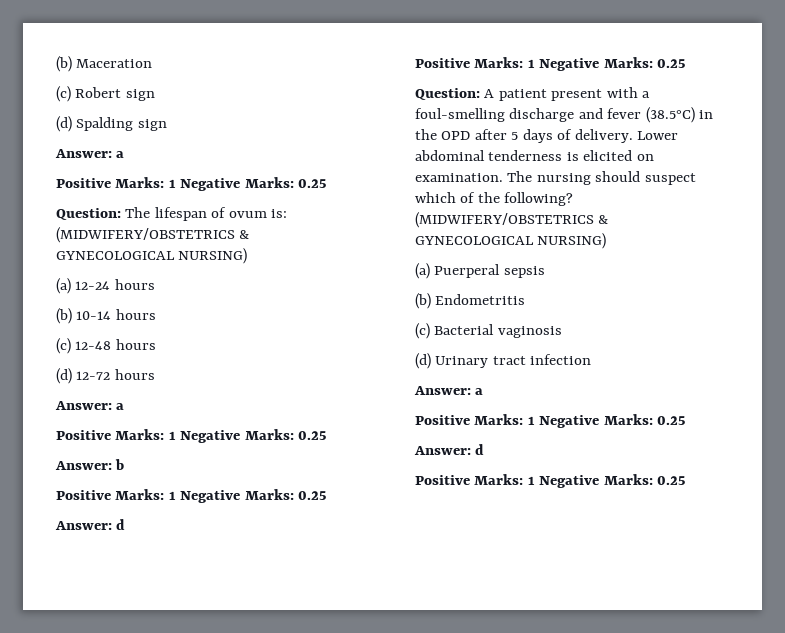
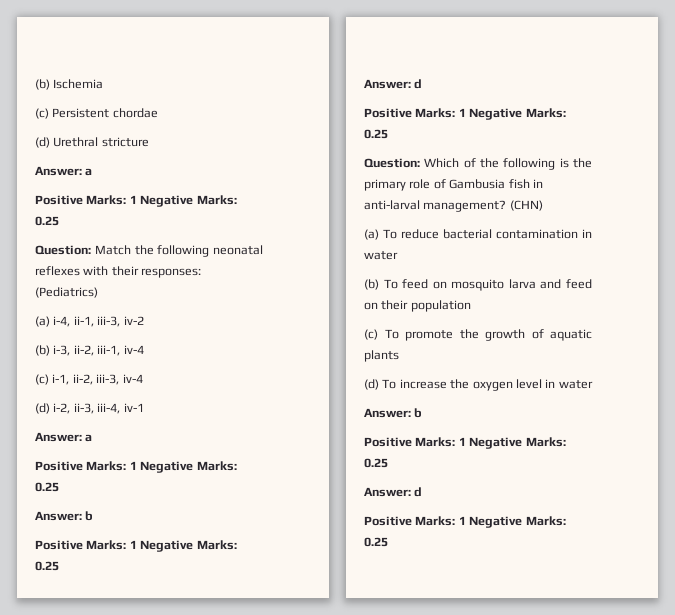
- (b) Maceration
- (c) Robert sign
- (d) Spalding sign
+ (b) Ischemia
+ (c) Persistent chordae
+ (d) Urethral stricture
- Question: The lifespan of ovum is: (MIDWIFERY/OBSTETRICS & GYNECOLOGICAL NURSING)
- (a) 12-24 hours
- (b) 10-14 hours
- (c) 12-48 hours
- (d) 12-72 hours
+ Question: Match the following neonatal reflexes with their responses: (Pediatrics)
+ (a) i-4, ii-1, iii-3, iv-2
+ (b) i-3, ii-2, iii-1, iv-4
+ (c) i-1, ii-2, iii-3, iv-4
+ (d) i-2, ii-3, iii-4, iv-1
- Question: A patient present with a foul-smelling discharge and fever (38.5°C) in the OPD after 5 days of delivery. Lower abdominal tenderness is elicited on examination. The nursing should suspect which of the following? (MIDWIFERY/OBSTETRICS & GYNECOLOGICAL NURSING)
- (a) Puerperal sepsis
- (b) Endometritis
- (c) Bacterial vaginosis
- (d) Urinary tract infection
- Answer: a
+ Question: Which of the following is the primary role of Gambusia fish in anti-larval management? (CHN)
+ (a) To reduce bacterial contamination in water
+ (b) To feed on mosquito larva and feed on their population
+ (c) To promote the growth of aquatic plants
+ (d) To increase the oxygen level in water
+ Answer: b

